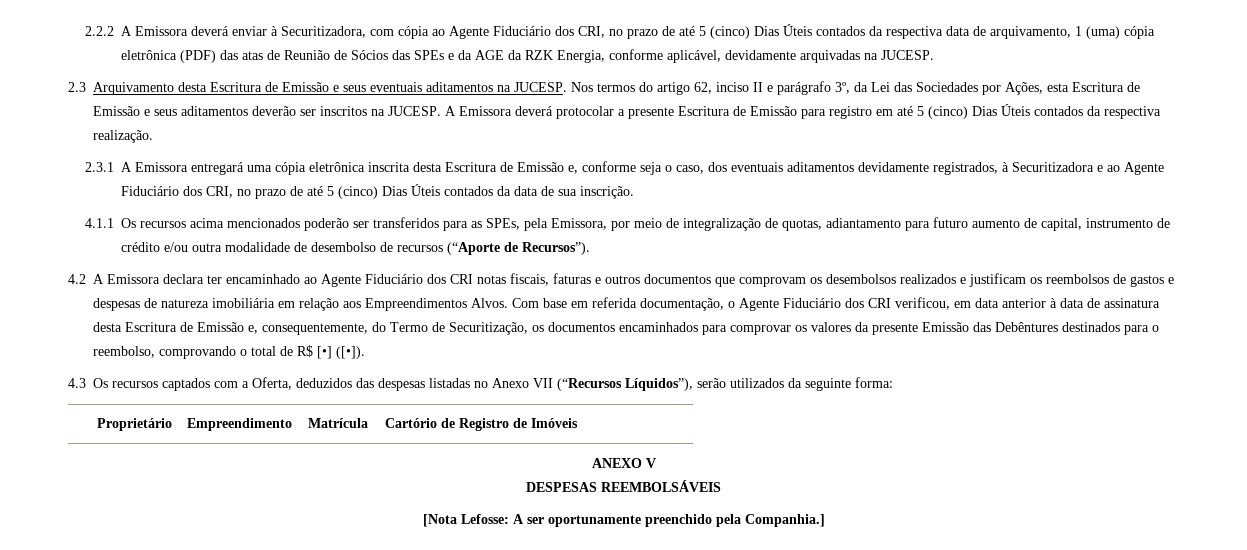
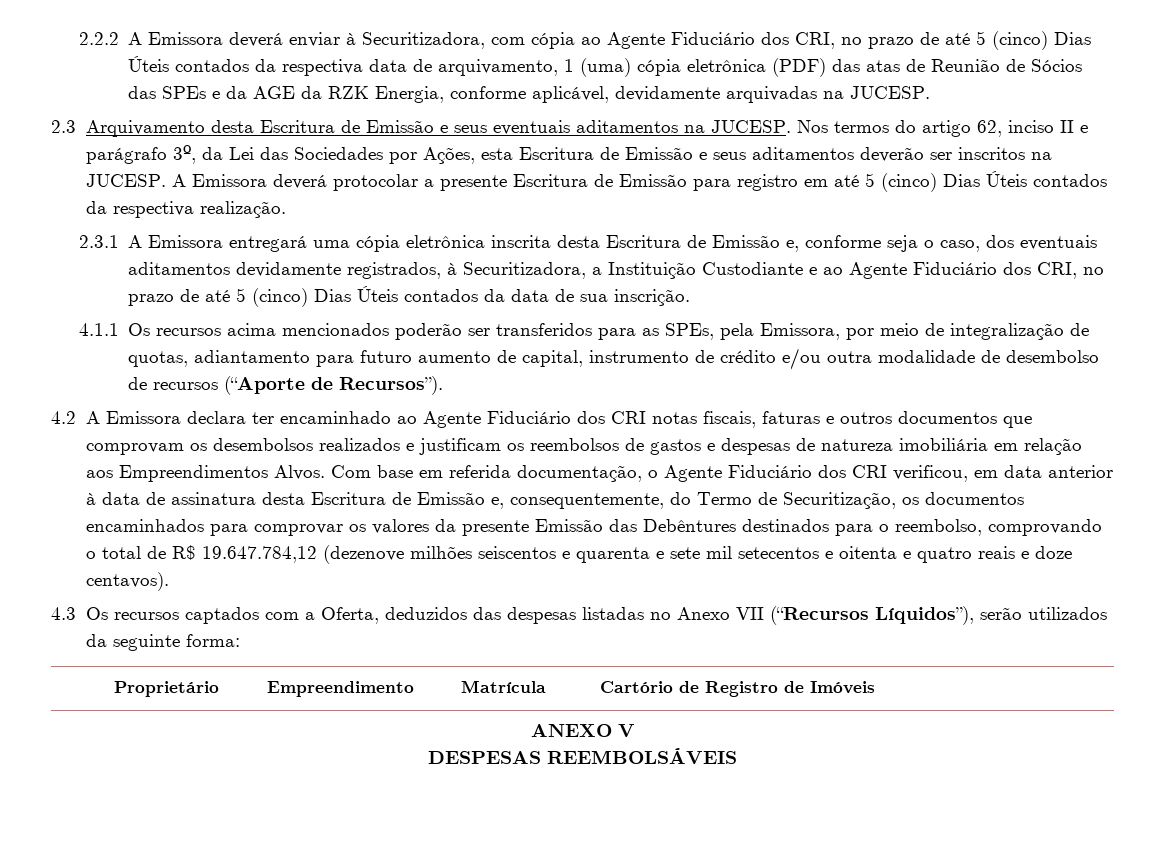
- 2.3.1 A Emissora entregará uma cópia eletrônica inscrita desta Escritura de Emissão e, conforme seja o caso, dos eventuais aditamentos devidamente registrados, à Securitizadora e ao Agente Fiduciário dos CRI, no prazo de até 5 (cinco) Dias Úteis contados da data de sua inscrição.
+ 2.3.1 A Emissora entregará uma cópia eletrônica inscrita desta Escritura de Emissão e, conforme seja o caso, dos eventuais aditamentos devidamente registrados, à Securitizadora, a Instituição Custodiante e ao Agente Fiduciário dos CRI, no prazo de até 5 (cinco) Dias Úteis contados da data de sua inscrição.
- Com base em referida documentação, o Agente Fiduciário dos CRI verificou, em data anterior à data de assinatura desta Escritura de Emissão e, consequentemente, do Termo de Securitização, os documentos encaminhados para comprovar os valores da presente Emissão das Debêntures destinados para o reembolso, comprovando o total de R$ [•] ([•]).
+ Com base em referida documentação, o Agente Fiduciário dos CRI verificou, em data anterior à data de assinatura desta Escritura de Emissão e, consequentemente, do Termo de Securitização, os documentos encaminhados para comprovar os valores da presente Emissão das Debêntures destinados para o reembolso, comprovando o total de R$ 19.647.784,12 (dezenove milhões seiscentos e quarenta e sete mil setecentos e oitenta e quatro reais e doze centavos).
- [Nota Lefosse: A ser oportunamente preenchido pela Companhia.]

